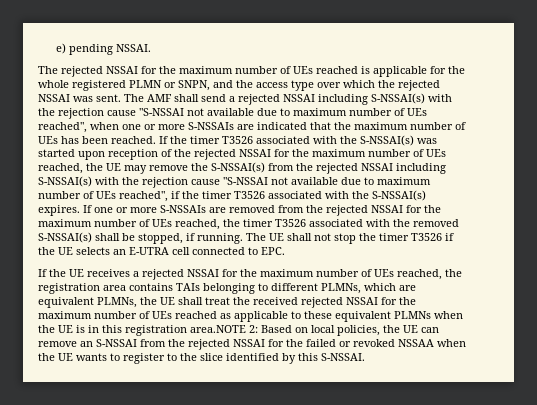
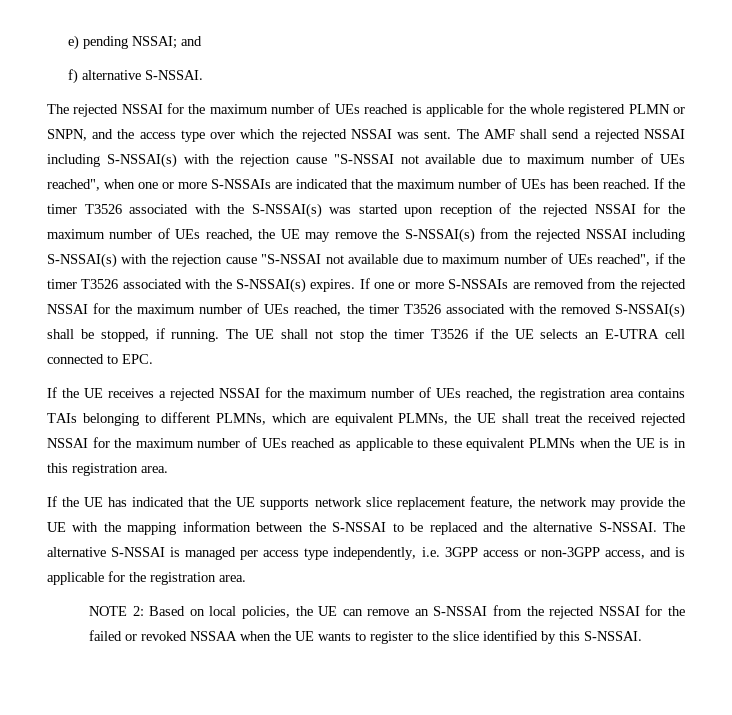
- e) pending NSSAI.
+ e) pending NSSAI; and
+ f) alternative S-NSSAI.
- If the UE receives a rejected NSSAI for the maximum number of UEs reached, the registration area contains TAIs belonging to different PLMNs, which are equivalent PLMNs, the UE shall treat the received rejected NSSAI for the maximum number of UEs reached as applicable to these equivalent PLMNs when the UE is in this registration area.NOTE 2:
+ If the UE receives a rejected NSSAI for the maximum number of UEs reached, the registration area contains TAIs belonging to different PLMNs, which are equivalent PLMNs, the UE shall treat the received rejected NSSAI for the maximum number of UEs reached as applicable to these equivalent PLMNs when the UE is in this registration area.
+ If the UE has indicated that the UE supports network slice replacement feature, the network may provide the UE with the mapping information between the S-NSSAI to be replaced and the alternative S-NSSAI. The alternative S-NSSAI is managed per access type independently, i.e. 3GPP access or non-3GPP access, and is applicable for the registration area.
+ NOTE 2:

